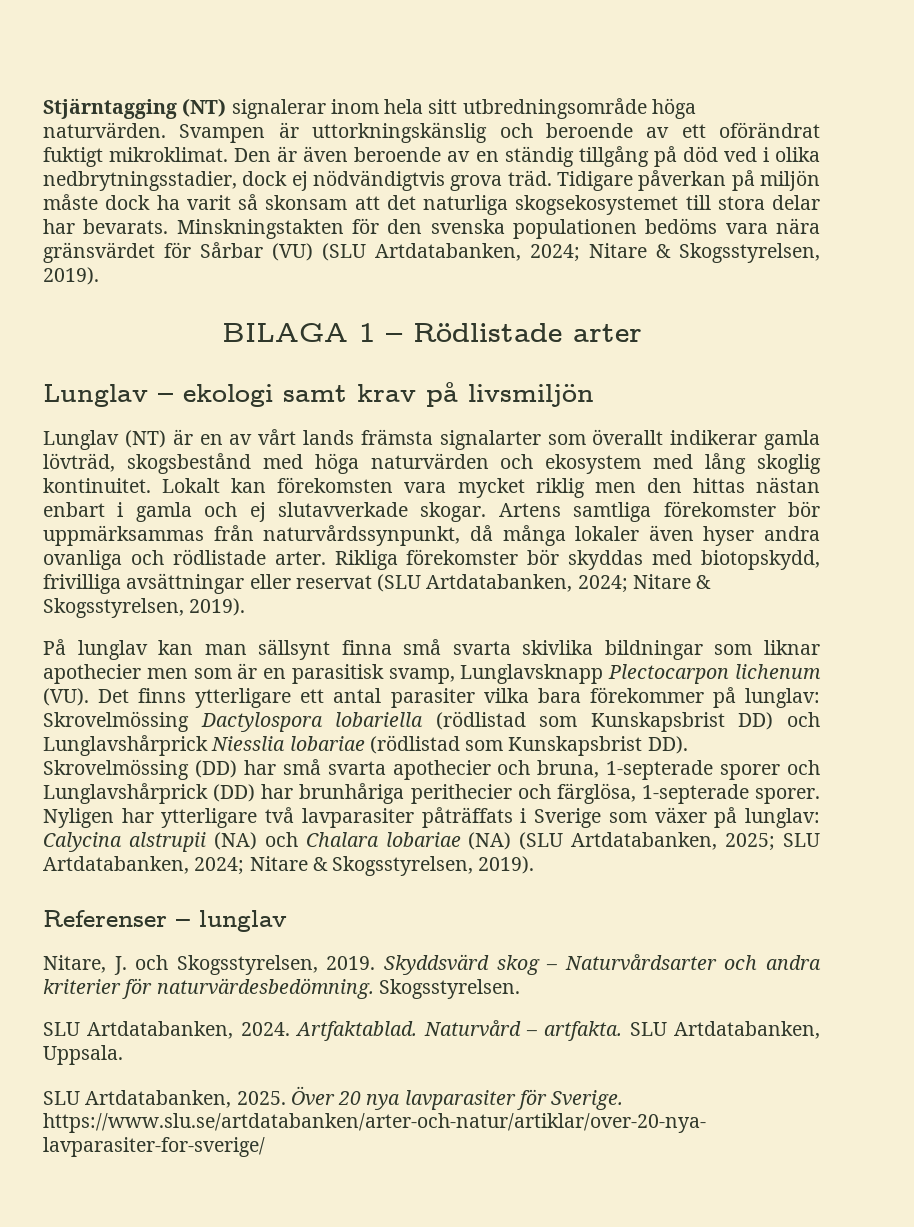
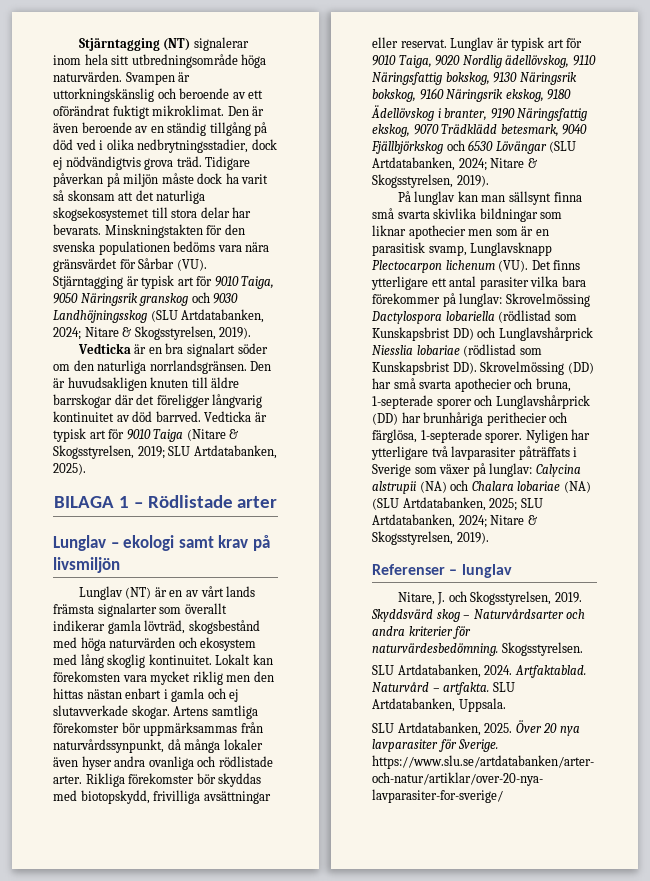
- Minskningstakten för den svenska populationen bedöms vara nära gränsvärdet för Sårbar (VU) (SLU Artdatabanken, 2024; Nitare & Skogsstyrelsen, 2019).
+ Minskningstakten för den svenska populationen bedöms vara nära gränsvärdet för Sårbar (VU). Stjärntagging är typisk art för 9010 Taiga, 9050 Näringsrik granskog och 9030 Landhöjningsskog (SLU Artdatabanken, 2024; Nitare & Skogsstyrelsen, 2019).
+ Vedticka är en bra signalart söder om den naturliga norrlandsgränsen. Den är huvudsakligen knuten till äldre barrskogar där det föreligger långvarig kontinuitet av död barrved. Vedticka är typisk art för 9010 Taiga (Nitare & Skogsstyrelsen, 2019; SLU Artdatabanken, 2025).
- Rikliga förekomster bör skyddas med biotopskydd, frivilliga avsättningar eller reservat (SLU Artdatabanken, 2024; Nitare & Skogsstyrelsen, 2019).
+ Rikliga förekomster bör skyddas med biotopskydd, frivilliga avsättningar eller reservat. Lunglav är typisk art för 9010 Taiga, 9020 Nordlig ädellövskog, 9110 Näringsfattig bokskog, 9130 Näringsrik bokskog, 9160 Näringsrik ekskog, 9180 Ädellövskog i branter, 9190 Näringsfattig ekskog, 9070 Trädklädd betesmark, 9040 Fjällbjörkskog och 6530 Lövängar (SLU Artdatabanken, 2024; Nitare & Skogsstyrelsen, 2019).

